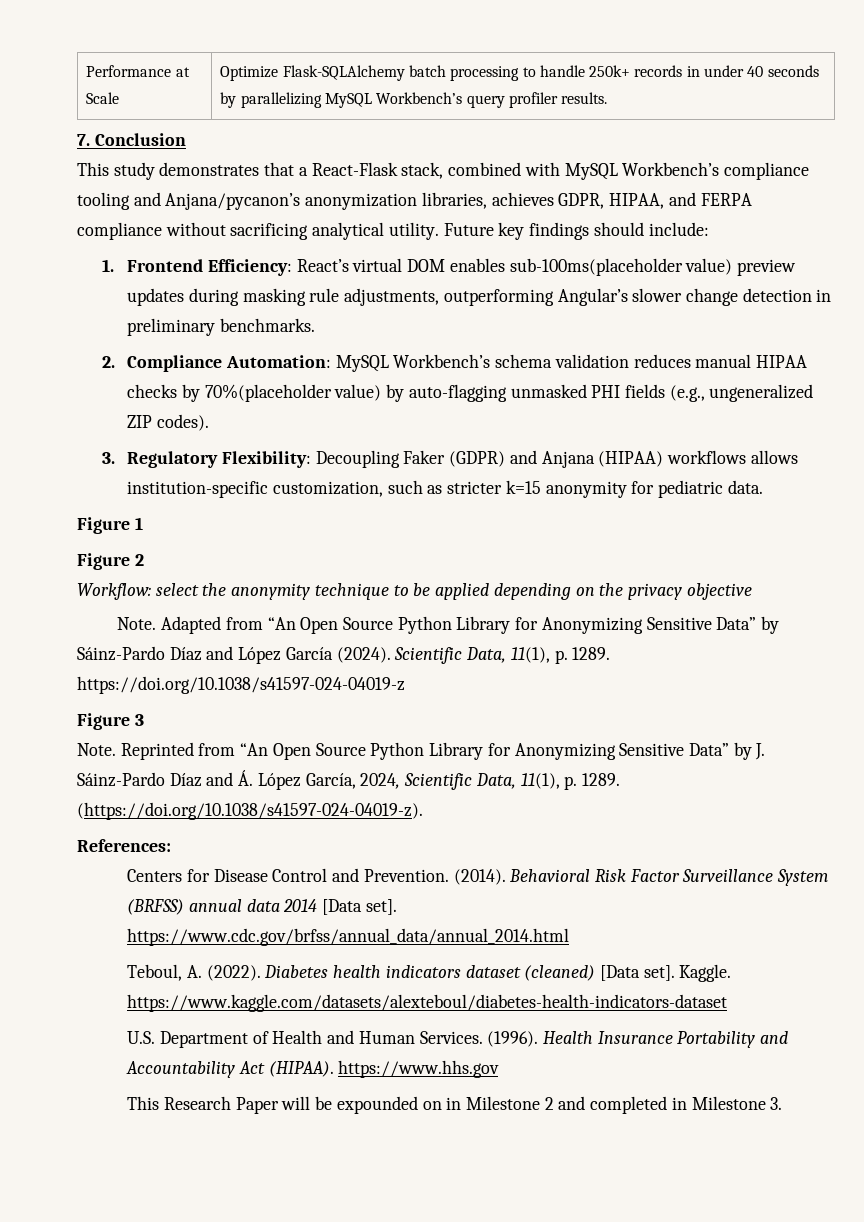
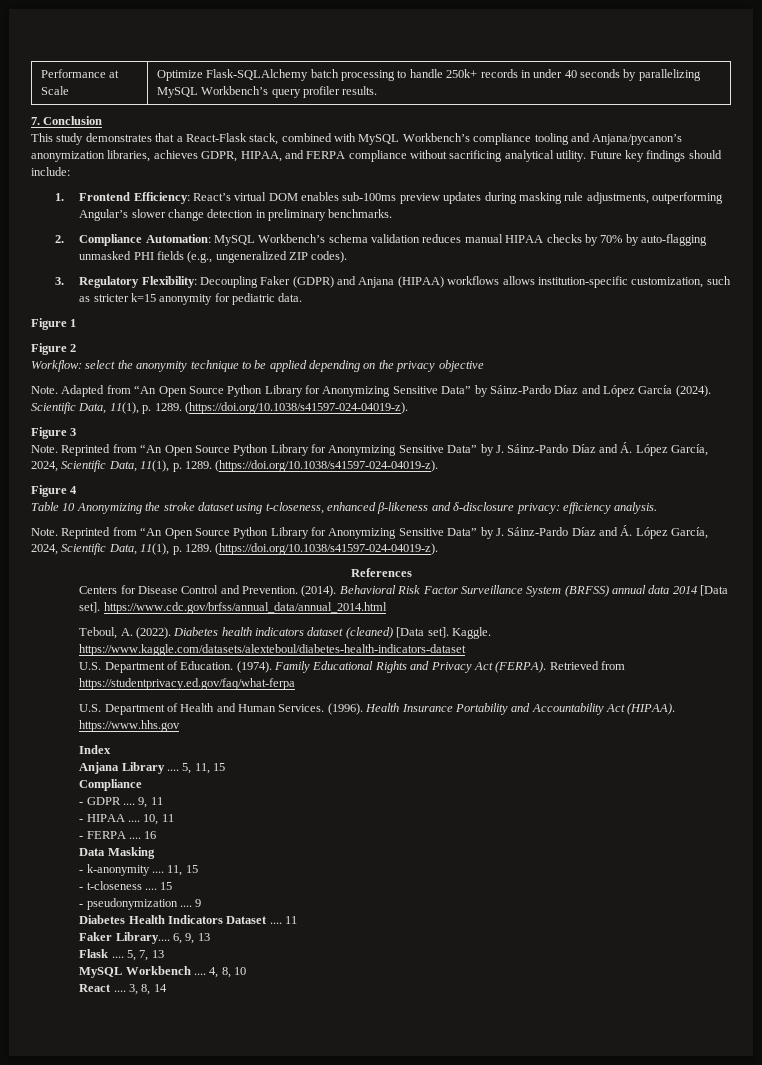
- 1. Frontend Efficiency: React’s virtual DOM enables sub-100ms(placeholder value) preview updates during masking rule adjustments, outperforming Angular’s slower change detection in preliminary benchmarks.
+ 1. Frontend Efficiency: React’s virtual DOM enables sub-100ms preview updates during masking rule adjustments, outperforming Angular’s slower change detection in preliminary benchmarks.
- 2. Compliance Automation: MySQL Workbench’s schema validation reduces manual HIPAA checks by 70%(placeholder value) by auto-flagging unmasked PHI fields (e.g., ungeneralized ZIP codes).
+ 2. Compliance Automation: MySQL Workbench’s schema validation reduces manual HIPAA checks by 70% by auto-flagging unmasked PHI fields (e.g., ungeneralized ZIP codes).
- Adapted from “An Open Source Python Library for Anonymizing Sensitive Data” by Sáinz-Pardo Díaz and López García (2024). Scientific Data, 11(1), p. 1289. https://doi.org/10.1038/s41597-024-04019-z
+ Adapted from “An Open Source Python Library for Anonymizing Sensitive Data” by Sáinz-Pardo Díaz and López García (2024). Scientific Data, 11(1), p. 1289. (https://doi.org/10.1038/s41597-024-04019-z).
- References:
+ Figure 4
+ Table 10 Anonymizing the stroke dataset using t-closeness, enhanced β-likeness and δ-disclosure privacy: efficiency analysis.
+ Note. Reprinted from “An Open Source Python Library for Anonymizing Sensitive Data” by J. Sáinz-Pardo Díaz and Á. López García, 2024, Scientific Data, 11(1), p. 1289. (https://doi.org/10.1038/s41597-024-04019-z).
+ References
+ U.S. Department of Education. (1974). Family Educational Rights and Privacy Act (FERPA). Retrieved from https://studentprivacy.ed.gov/faq/what-ferpa
- This Research Paper will be expounded on in Milestone 2 and completed in Milestone 3.
+ Index
+ Anjana Library .... 5, 11, 15
+ Compliance
+ - GDPR .... 9, 11
+ - HIPAA .... 10, 11
+ - FERPA .... 16
+ Data Masking
+ - k-anonymity .... 11, 15
+ - t-closeness .... 15
+ - pseudonymization .... 9
+ Diabetes Health Indicators Dataset .... 11
+ Faker Library.... 6, 9, 13
+ Flask .... 5, 7, 13
+ MySQL Workbench .... 4, 8, 10
+ React .... 3, 8, 14

